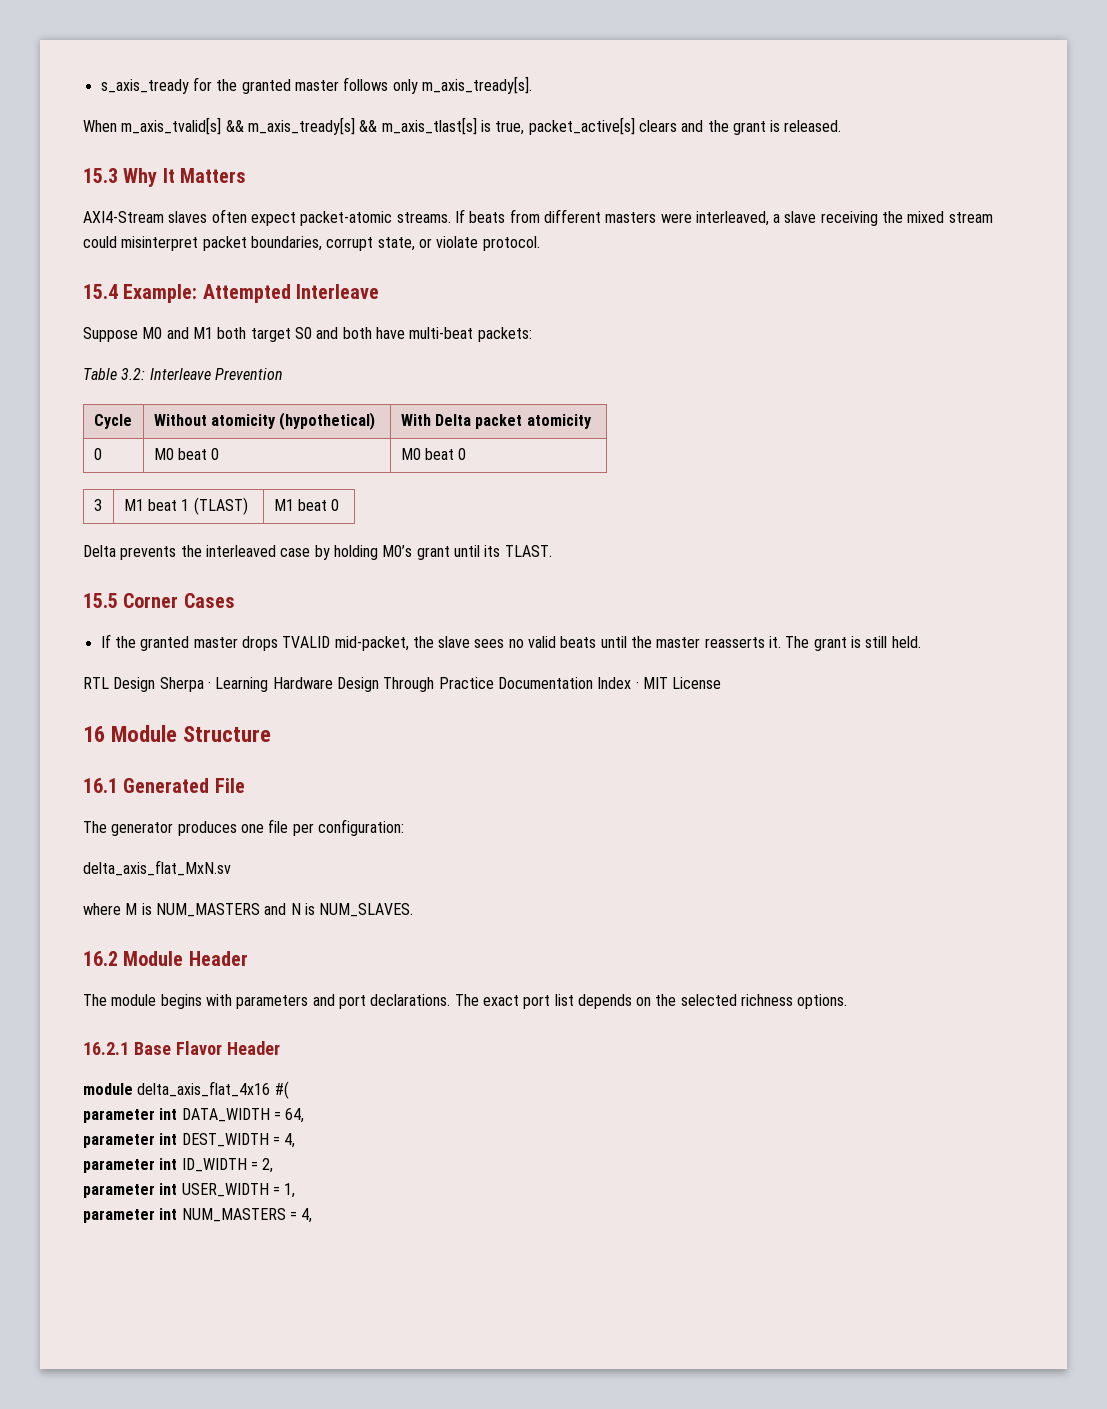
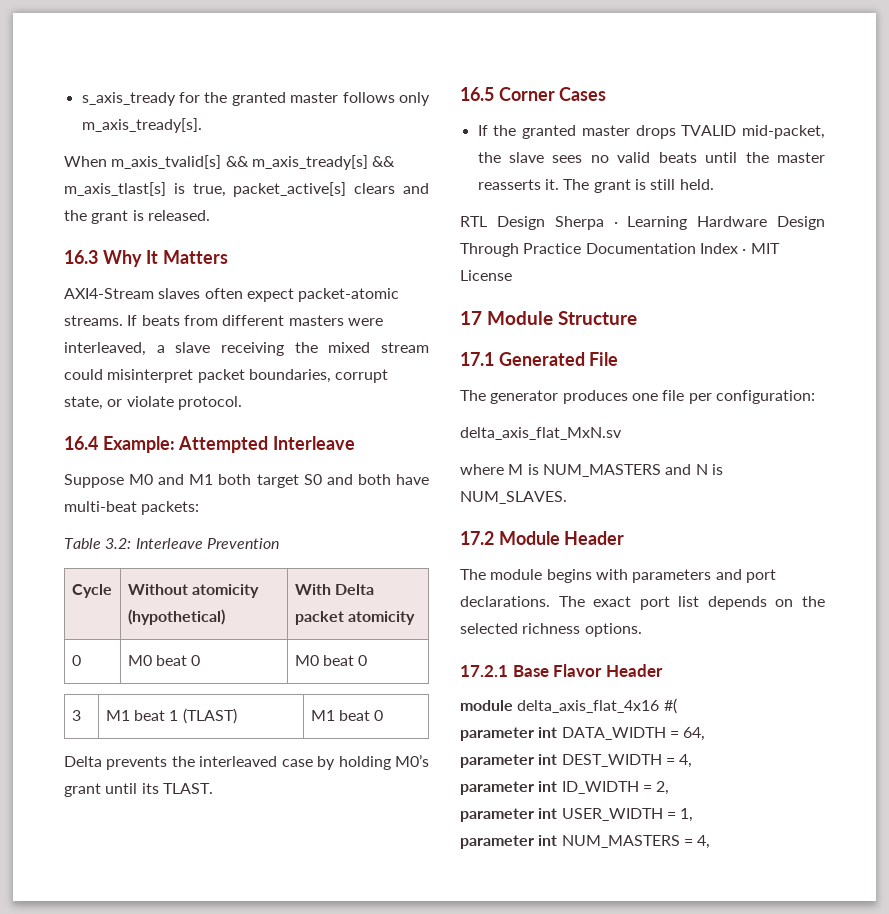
- 15.3 Why It Matters
+ 16.3 Why It Matters
- 15.4 Example: Attempted Interleave
+ 16.4 Example: Attempted Interleave
- 15.5 Corner Cases
+ 16.5 Corner Cases
- 16 Module Structure
+ 17 Module Structure
- 16.1 Generated File
+ 17.1 Generated File
- 16.2 Module Header
+ 17.2 Module Header
- 16.2.1 Base Flavor Header
+ 17.2.1 Base Flavor Header

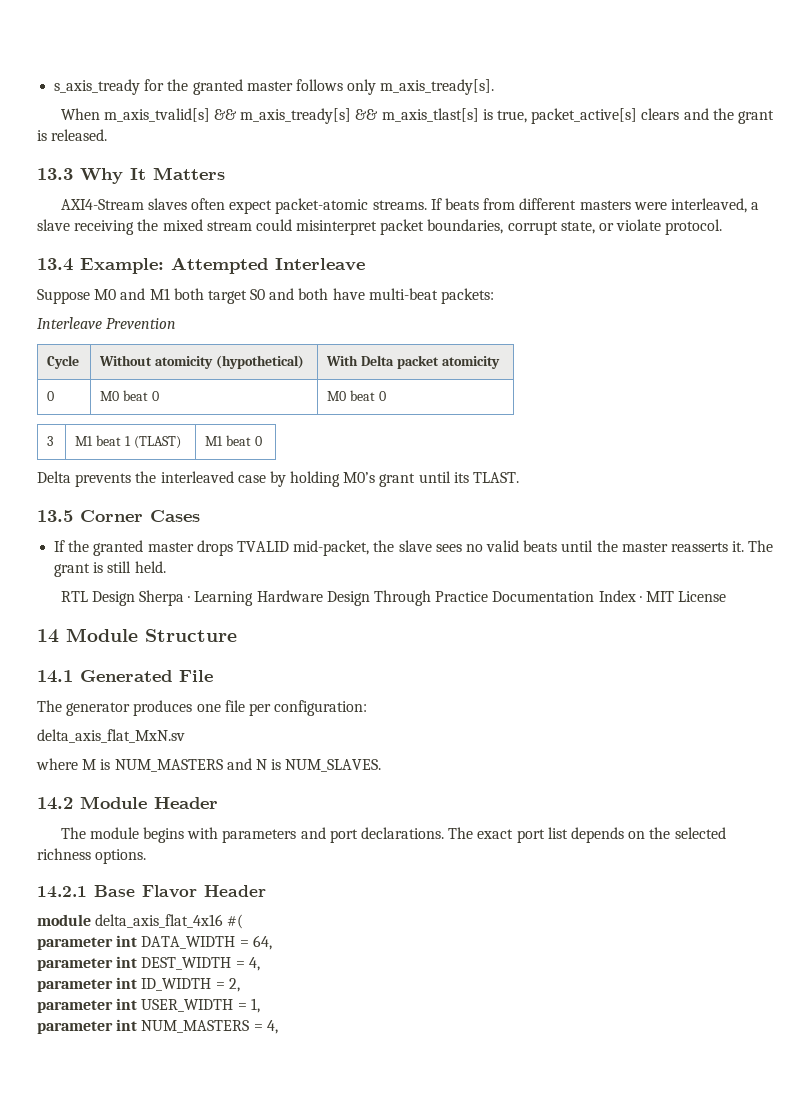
- 16.3 Why It Matters
+ 13.3 Why It Matters
- 16.4 Example: Attempted Interleave
+ 13.4 Example: Attempted Interleave
- Table 3.2: Interleave Prevention
+ Interleave Prevention
- 16.5 Corner Cases
+ 13.5 Corner Cases
- 17 Module Structure
+ 14 Module Structure
- 17.1 Generated File
+ 14.1 Generated File
- 17.2 Module Header
+ 14.2 Module Header
- 17.2.1 Base Flavor Header
+ 14.2.1 Base Flavor Header

